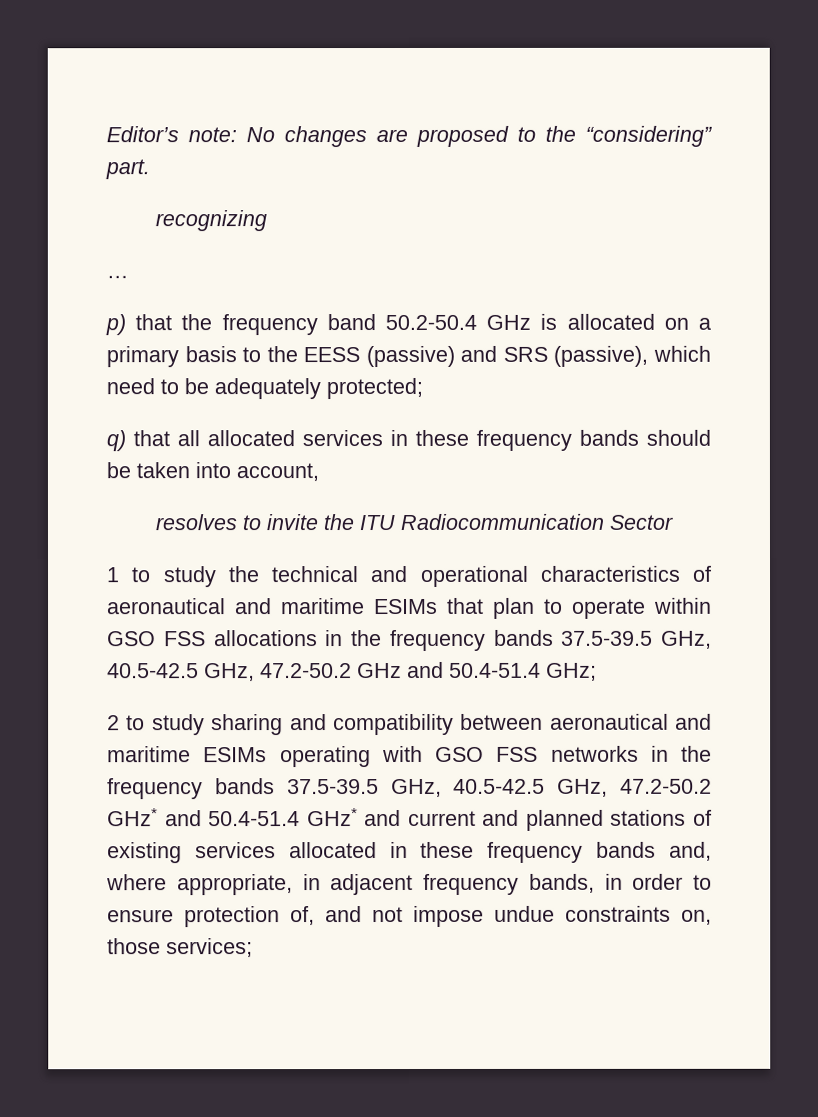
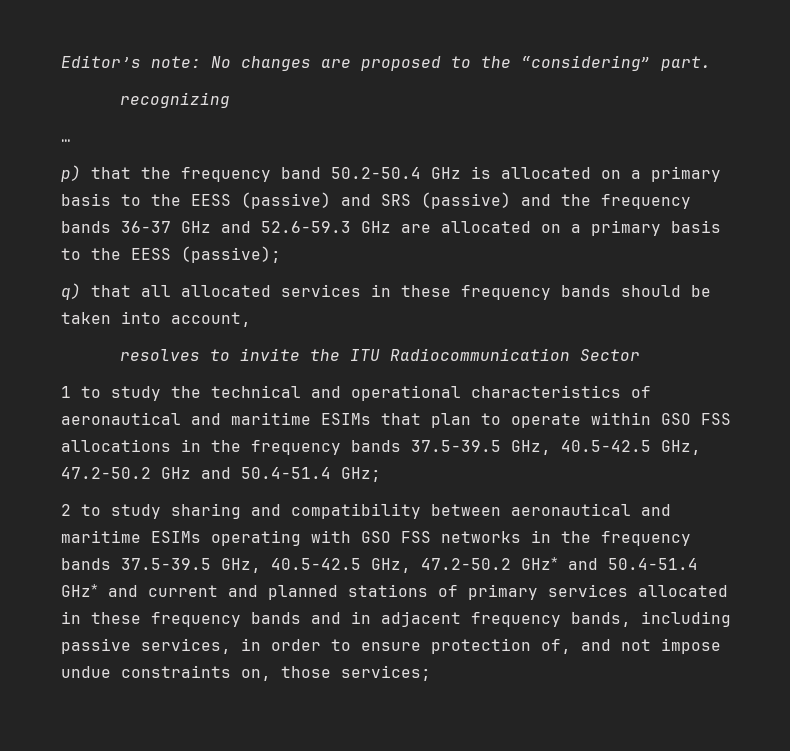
- p) that the frequency band 50.2-50.4 GHz is allocated on a primary basis to the EESS (passive) and SRS (passive), which need to be adequately protected;
+ p) that the frequency band 50.2-50.4 GHz is allocated on a primary basis to the EESS (passive) and SRS (passive) and the frequency bands 36-37 GHz and 52.6-59.3 GHz are allocated on a primary basis to the EESS (passive);
- 2 to study sharing and compatibility between aeronautical and maritime ESIMs operating with GSO FSS networks in the frequency bands 37.5-39.5 GHz, 40.5-42.5 GHz, 47.2-50.2 GHz* and 50.4-51.4 GHz* and current and planned stations of existing services allocated in these frequency bands and, where appropriate, in adjacent frequency bands, in order to ensure protection of, and not impose undue constraints on, those services;
+ 2 to study sharing and compatibility between aeronautical and maritime ESIMs operating with GSO FSS networks in the frequency bands 37.5-39.5 GHz, 40.5-42.5 GHz, 47.2-50.2 GHz* and 50.4-51.4 GHz* and current and planned stations of primary services allocated in these frequency bands and in adjacent frequency bands, including passive services, in order to ensure protection of, and not impose undue constraints on, those services;

